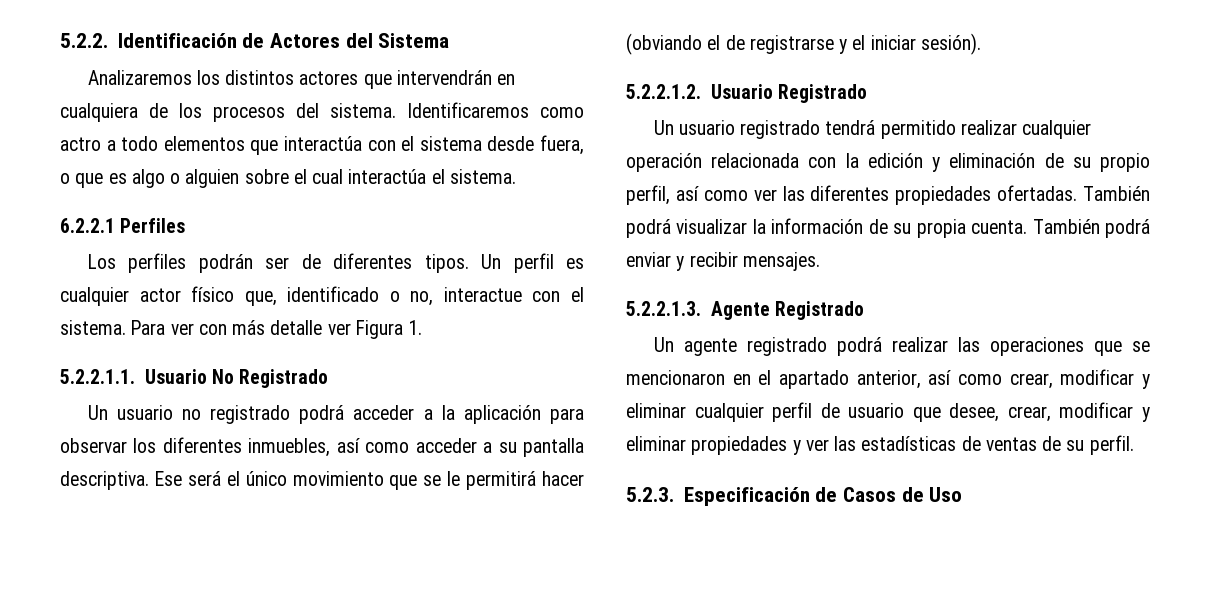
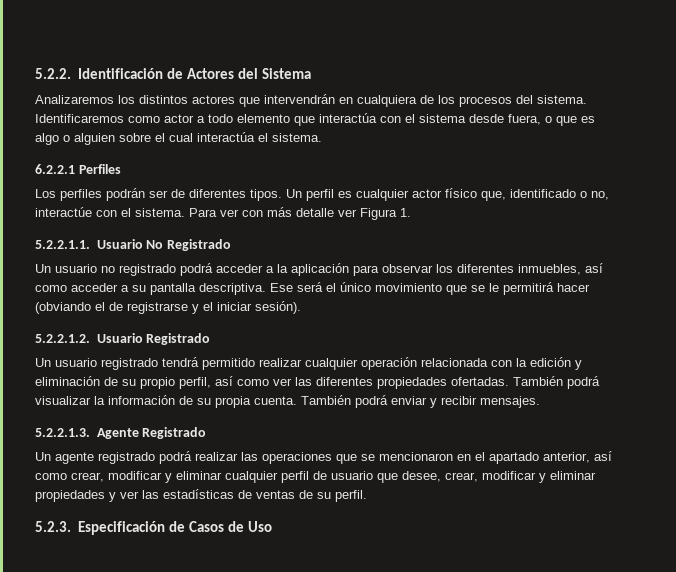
- Identificaremos como actro a todo elementos que interactúa con el sistema desde fuera, o que es algo o alguien sobre el cual interactúa el sistema.
+ Identificaremos como actor a todo elemento que interactúa con el sistema desde fuera, o que es algo o alguien sobre el cual interactúa el sistema.
- Un perfil es cualquier actor físico que, identificado o no, interactue con el sistema.
+ Un perfil es cualquier actor físico que, identificado o no, interactúe con el sistema.

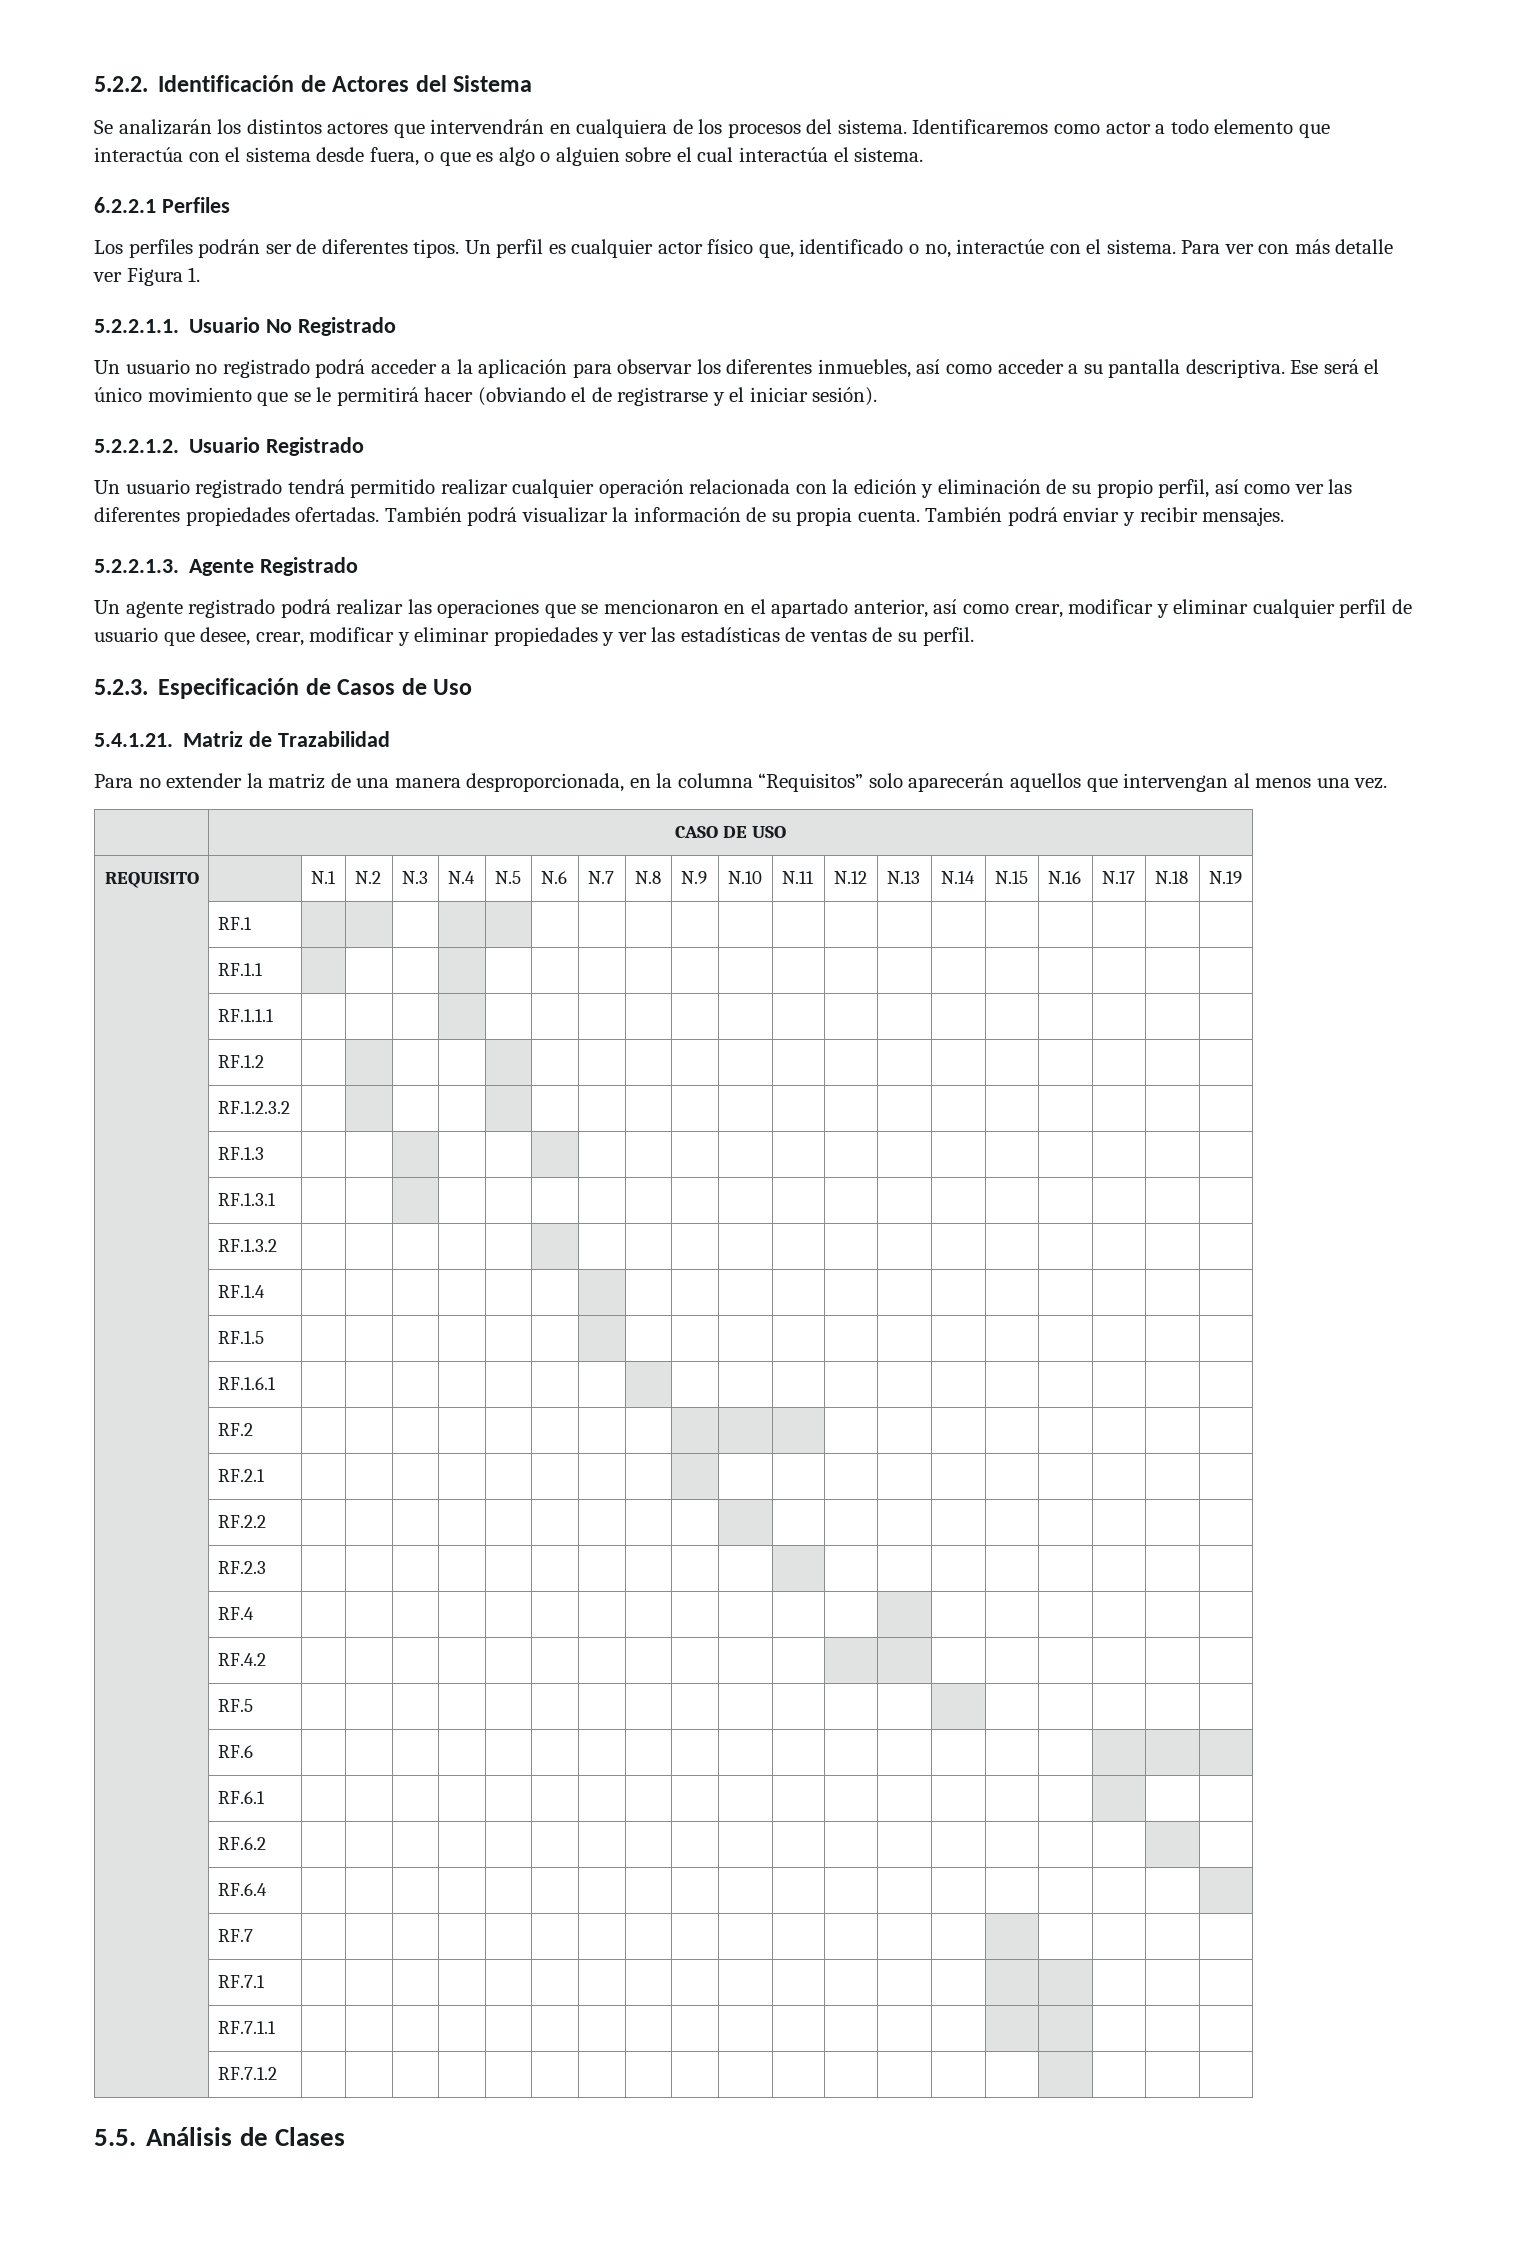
- Analizaremos los distintos actores que intervendrán en cualquiera de los procesos del sistema.
+ Se analizarán los distintos actores que intervendrán en cualquiera de los procesos del sistema.
+ 5.4.1.21. Matriz de Trazabilidad
+ Para no extender la matriz de una manera desproporcionada, en la columna “Requisitos” solo aparecerán aquellos que intervengan al menos una vez.
+ | CASO DE USO
+ REQUISITO | | N.1 | N.2 | N.3 | N.4 | N.5 | N.6 | N.7 | N.8 | N.9 | N.10 | N.11 | N.12 | N.13 | N.14 | N.15 | N.16 | N.17 | N.18 | N.19
+ | RF.1 | | | | | | | | | | | | | | | | | | |
+ | RF.1.1 | | | | | | | | | | | | | | | | | | |
+ | RF.1.1.1 | | | | | | | | | | | | | | | | | | |
+ | RF.1.2 | | | | | | | | | | | | | | | | | | |
+ | RF.1.2.3.2 | | | | | | | | | | | | | | | | | | |
+ | RF.1.3 | | | | | | | | | | | | | | | | | | |
+ | RF.1.3.1 | | | | | | | | | | | | | | | | | | |
+ | RF.1.3.2 | | | | | | | | | | | | | | | | | | |
+ | RF.1.4 | | | | | | | | | | | | | | | | | | |
+ | RF.1.5 | | | | | | | | | | | | | | | | | | |
+ | RF.1.6.1 | | | | | | | | | | | | | | | | | | |
+ | RF.2 | | | | | | | | | | | | | | | | | | |
+ | RF.2.1 | | | | | | | | | | | | | | | | | | |
+ | RF.2.2 | | | | | | | | | | | | | | | | | | |
+ | RF.2.3 | | | | | | | | | | | | | | | | | | |
+ | RF.4 | | | | | | | | | | | | | | | | | | |
+ | RF.4.2 | | | | | | | | | | | | | | | | | | |
+ | RF.5 | | | | | | | | | | | | | | | | | | |
+ | RF.6 | | | | | | | | | | | | | | | | | | |
+ | RF.6.1 | | | | | | | | | | | | | | | | | | |
+ | RF.6.2 | | | | | | | | | | | | | | | | | | |
+ | RF.6.4 | | | | | | | | | | | | | | | | | | |
+ | RF.7 | | | | | | | | | | | | | | | | | | |
+ | RF.7.1 | | | | | | | | | | | | | | | | | | |
+ | RF.7.1.1 | | | | | | | | | | | | | | | | | | |
+ | RF.7.1.2 | | | | | | | | | | | | | | | | | | |
+ 5.5. Análisis de Clases

